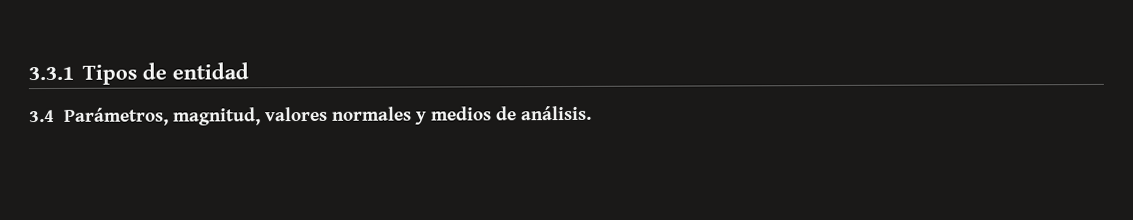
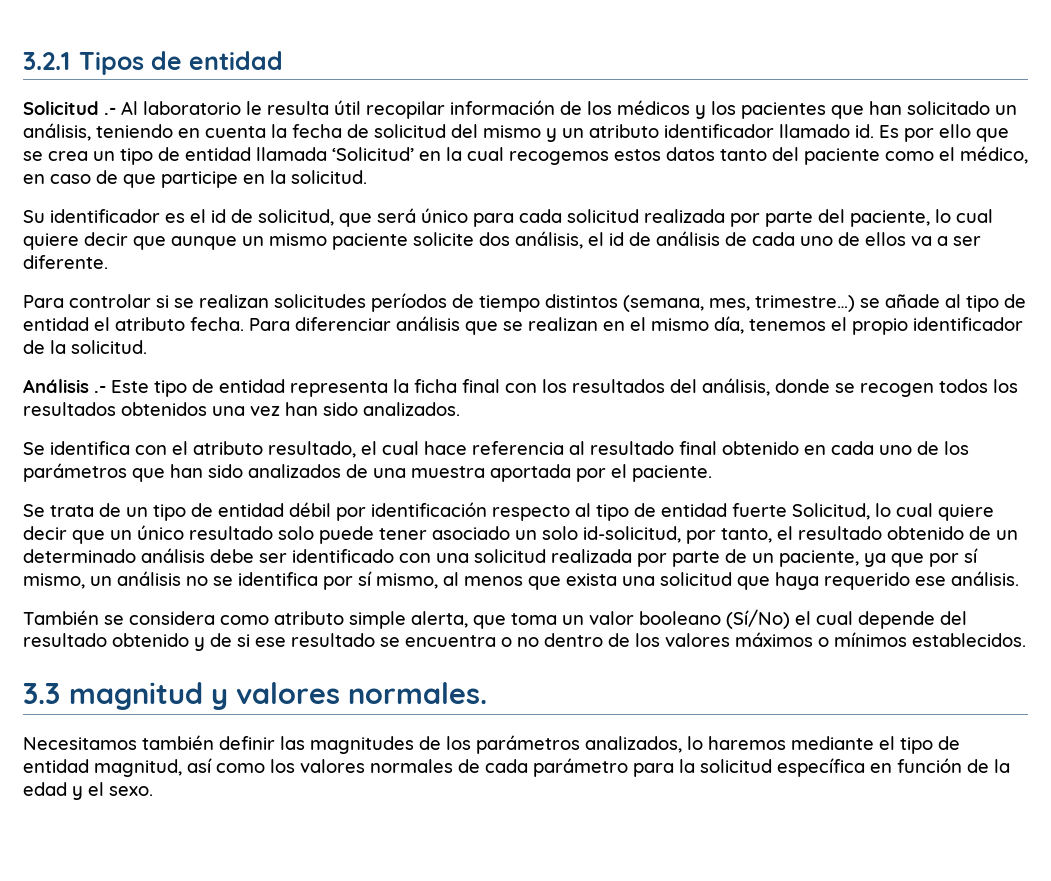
- 3.3.1 Tipos de entidad
+ 3.2.1 Tipos de entidad
- 3.4 Parámetros, magnitud, valores normales y medios de análisis.
+ Solicitud .- Al laboratorio le resulta útil recopilar información de los médicos y los pacientes que han solicitado un análisis, teniendo en cuenta la fecha de solicitud del mismo y un atributo identificador llamado id. Es por ello que se crea un tipo de entidad llamada ‘Solicitud’ en la cual recogemos estos datos tanto del paciente como el médico, en caso de que participe en la solicitud.
+ Su identificador es el id de solicitud, que será único para cada solicitud realizada por parte del paciente, lo cual quiere decir que aunque un mismo paciente solicite dos análisis, el id de análisis de cada uno de ellos va a ser diferente.
+ Para controlar si se realizan solicitudes períodos de tiempo distintos (semana, mes, trimestre…) se añade al tipo de entidad el atributo fecha. Para diferenciar análisis que se realizan en el mismo día, tenemos el propio identificador de la solicitud.
+ Análisis .- Este tipo de entidad representa la ficha final con los resultados del análisis, donde se recogen todos los resultados obtenidos una vez han sido analizados.
+ Se identifica con el atributo resultado, el cual hace referencia al resultado final obtenido en cada uno de los parámetros que han sido analizados de una muestra aportada por el paciente.
+ Se trata de un tipo de entidad débil por identificación respecto al tipo de entidad fuerte Solicitud, lo cual quiere decir que un único resultado solo puede tener asociado un solo id-solicitud, por tanto, el resultado obtenido de un determinado análisis debe ser identificado con una solicitud realizada por parte de un paciente, ya que por sí mismo, un análisis no se identifica por sí mismo, al menos que exista una solicitud que haya requerido ese análisis.
+ También se considera como atributo simple alerta, que toma un valor booleano (Sí/No) el cual depende del resultado obtenido y de si ese resultado se encuentra o no dentro de los valores máximos o mínimos establecidos.
+ 3.3 magnitud y valores normales.
+ Necesitamos también definir las magnitudes de los parámetros analizados, lo haremos mediante el tipo de entidad magnitud, así como los valores normales de cada parámetro para la solicitud específica en función de la edad y el sexo.

